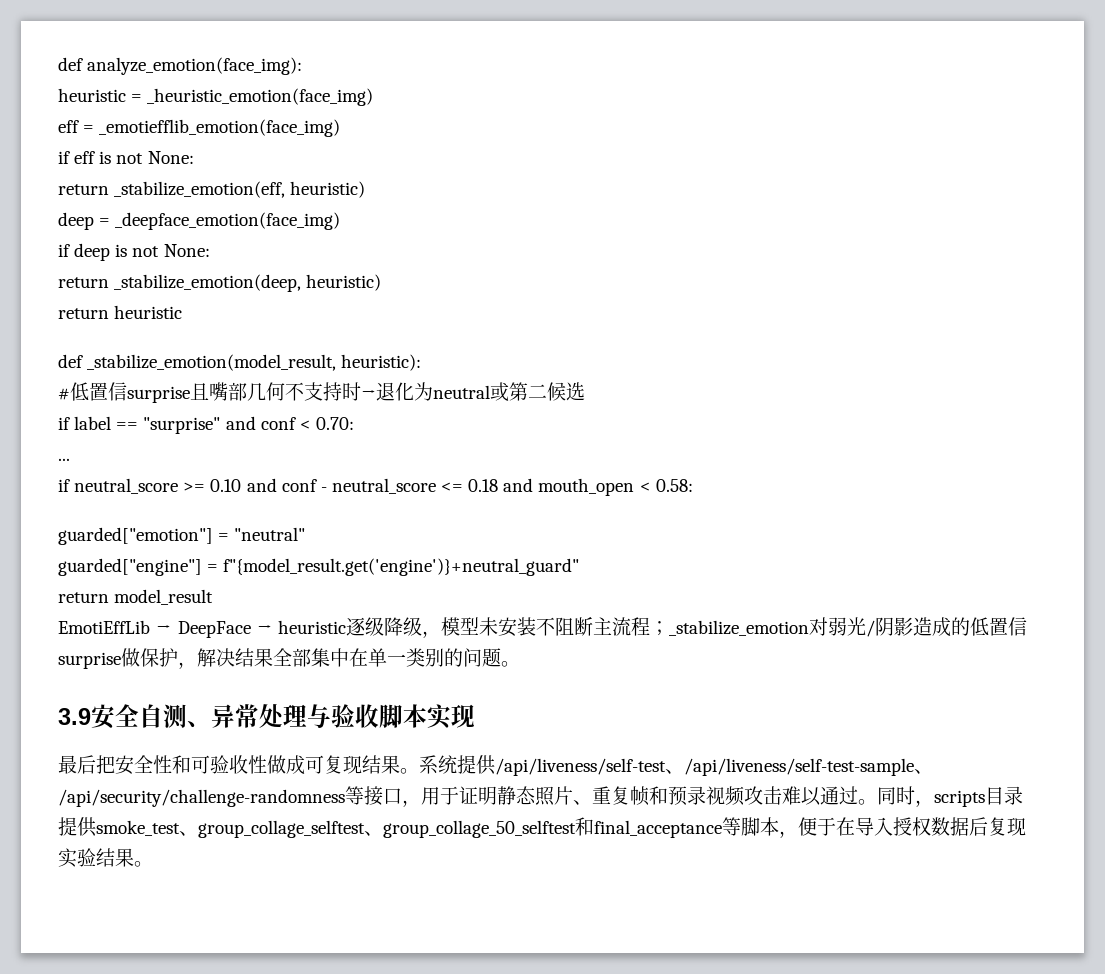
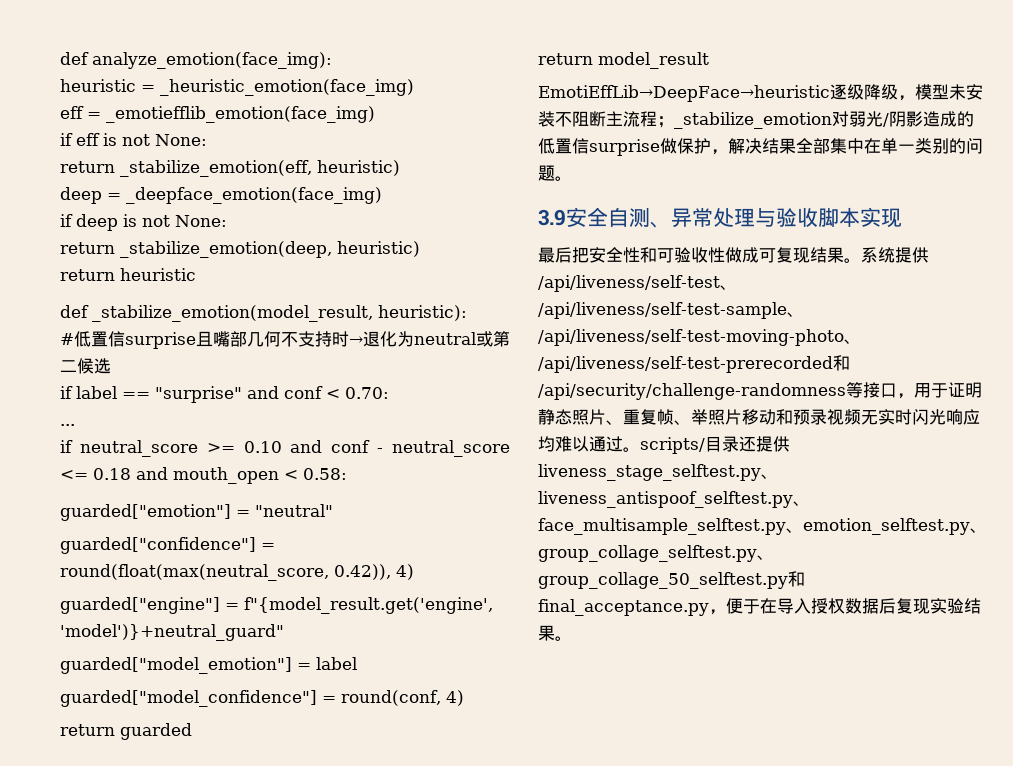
- guarded["engine"] = f"{model_result.get('engine')}+neutral_guard"
+ guarded["confidence"] = round(float(max(neutral_score, 0.42)), 4)
+ guarded["engine"] = f"{model_result.get('engine', 'model')}+neutral_guard"
+ guarded["model_emotion"] = label
+ guarded["model_confidence"] = round(conf, 4)
+ return guarded
  return model_result
- EmotiEffLib → DeepFace → heuristic逐级降级，模型未安装不阻断主流程；_stabilize_emotion对弱光/阴影造成的低置信surprise做保护，解决结果全部集中在单一类别的问题。
+ EmotiEffLib→DeepFace→heuristic逐级降级，模型未安装不阻断主流程；_stabilize_emotion对弱光/阴影造成的低置信surprise做保护，解决结果全部集中在单一类别的问题。
- 系统提供/api/liveness/self-test、/api/liveness/self-test-sample、/api/security/challenge-randomness等接口，用于证明静态照片、重复帧和预录视频攻击难以通过。同时，scripts目录提供smoke_test、group_collage_selftest、group_collage_50_selftest和final_acceptance等脚本，便于在导入授权数据后复现实验结果。
+ 系统提供/api/liveness/self-test、/api/liveness/self-test-sample、/api/liveness/self-test-moving-photo、/api/liveness/self-test-prerecorded和/api/security/challenge-randomness等接口，用于证明静态照片、重复帧、举照片移动和预录视频无实时闪光响应均难以通过。scripts/目录还提供liveness_stage_selftest.py、liveness_antispoof_selftest.py、face_multisample_selftest.py、emotion_selftest.py、group_collage_selftest.py、group_collage_50_selftest.py和final_acceptance.py，便于在导入授权数据后复现实验结果。

